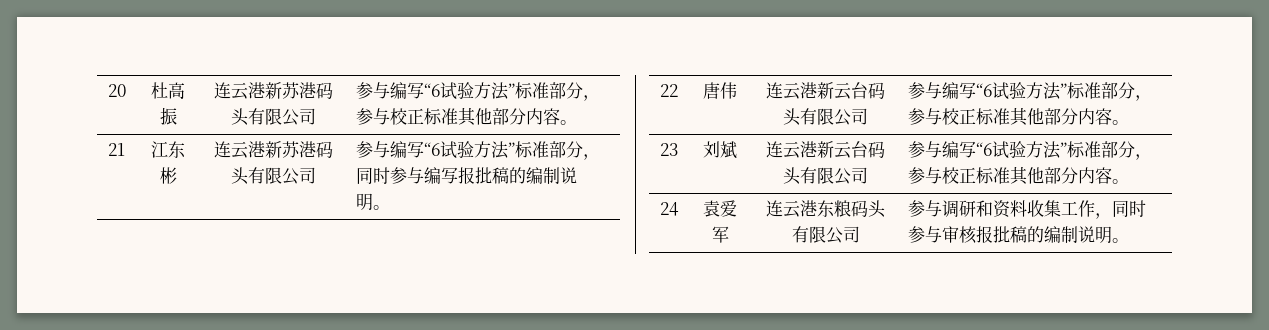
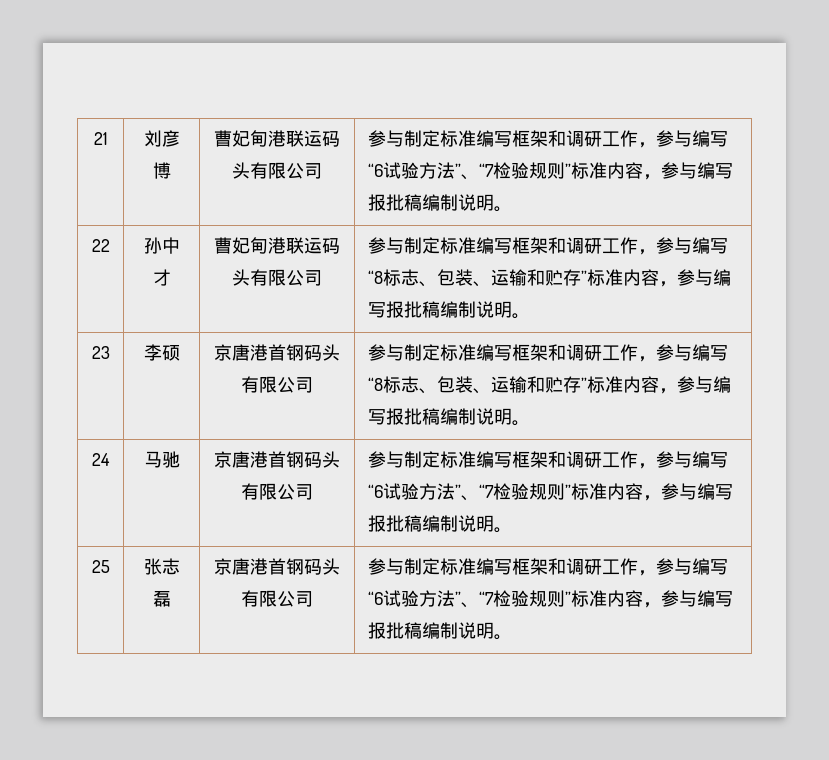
- 20 | 杜高振 | 连云港新苏港码头有限公司 | 参与编写“6试验方法”标准部分，参与校正标准其他部分内容。
- 21 | 江东彬 | 连云港新苏港码头有限公司 | 参与编写“6试验方法”标准部分，同时参与编写报批稿的编制说明。
- 22 | 唐伟 | 连云港新云台码头有限公司 | 参与编写“6试验方法”标准部分，参与校正标准其他部分内容。
- 23 | 刘斌 | 连云港新云台码头有限公司 | 参与编写“6试验方法”标准部分，参与校正标准其他部分内容。
- 24 | 袁爱军 | 连云港东粮码头有限公司 | 参与调研和资料收集工作，同时参与审核报批稿的编制说明。
+ 21 | 刘彦博 | 曹妃甸港联运码头有限公司 | 参与制定标准编写框架和调研工作，参与编写“6试验方法”、“7检验规则”标准内容，参与编写报批稿编制说明。
+ 22 | 孙中才 | 曹妃甸港联运码头有限公司 | 参与制定标准编写框架和调研工作，参与编写“8标志、包装、运输和贮存”标准内容，参与编写报批稿编制说明。
+ 23 | 李硕 | 京唐港首钢码头有限公司 | 参与制定标准编写框架和调研工作，参与编写“8标志、包装、运输和贮存”标准内容，参与编写报批稿编制说明。
+ 24 | 马驰 | 京唐港首钢码头有限公司 | 参与制定标准编写框架和调研工作，参与编写“6试验方法”、“7检验规则”标准内容，参与编写报批稿编制说明。
+ 25 | 张志磊 | 京唐港首钢码头有限公司 | 参与制定标准编写框架和调研工作，参与编写“6试验方法”、“7检验规则”标准内容，参与编写报批稿编制说明。

